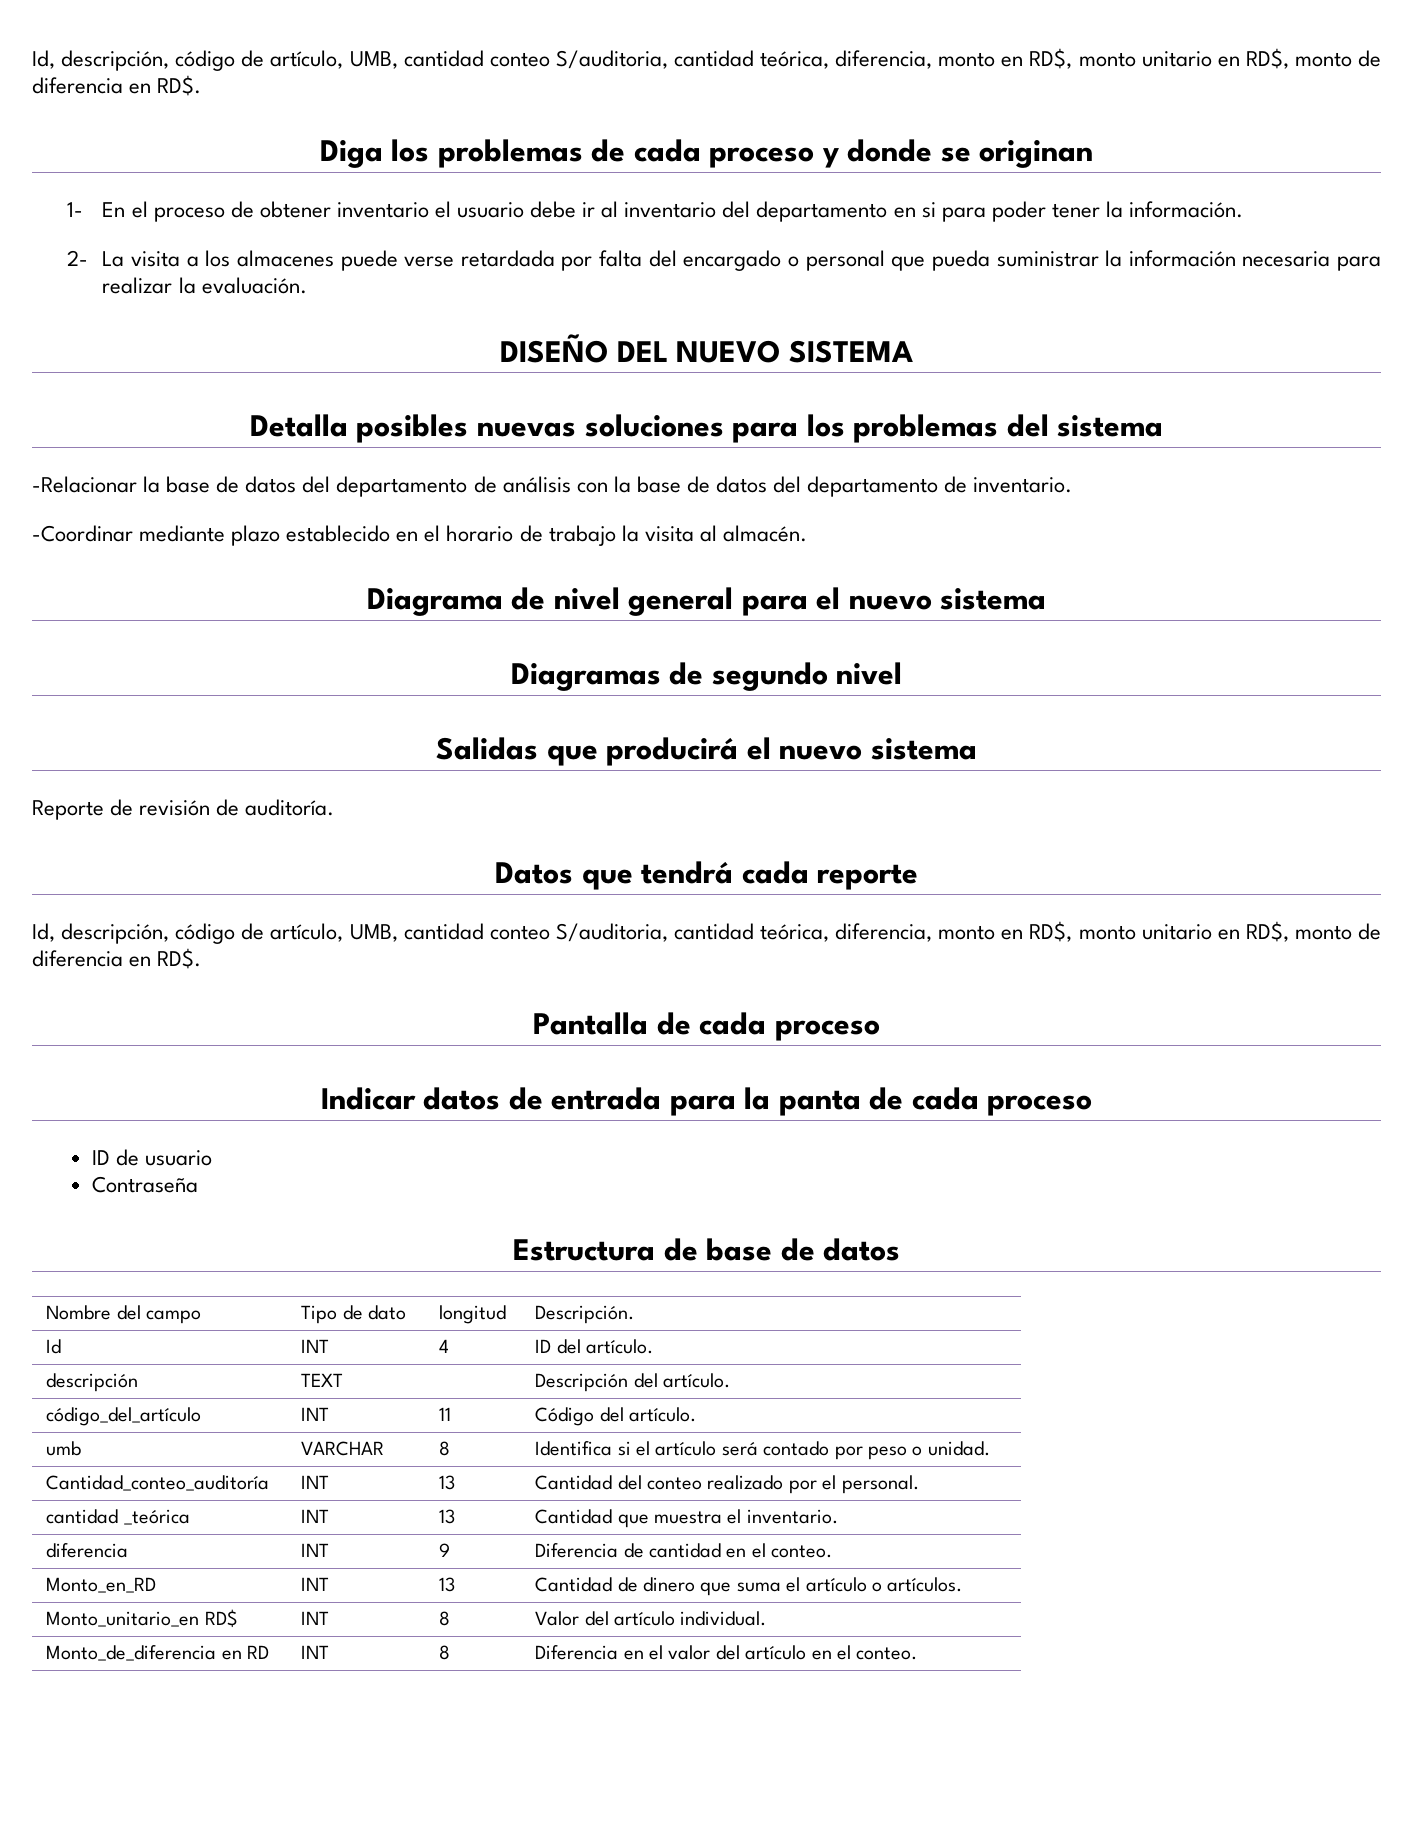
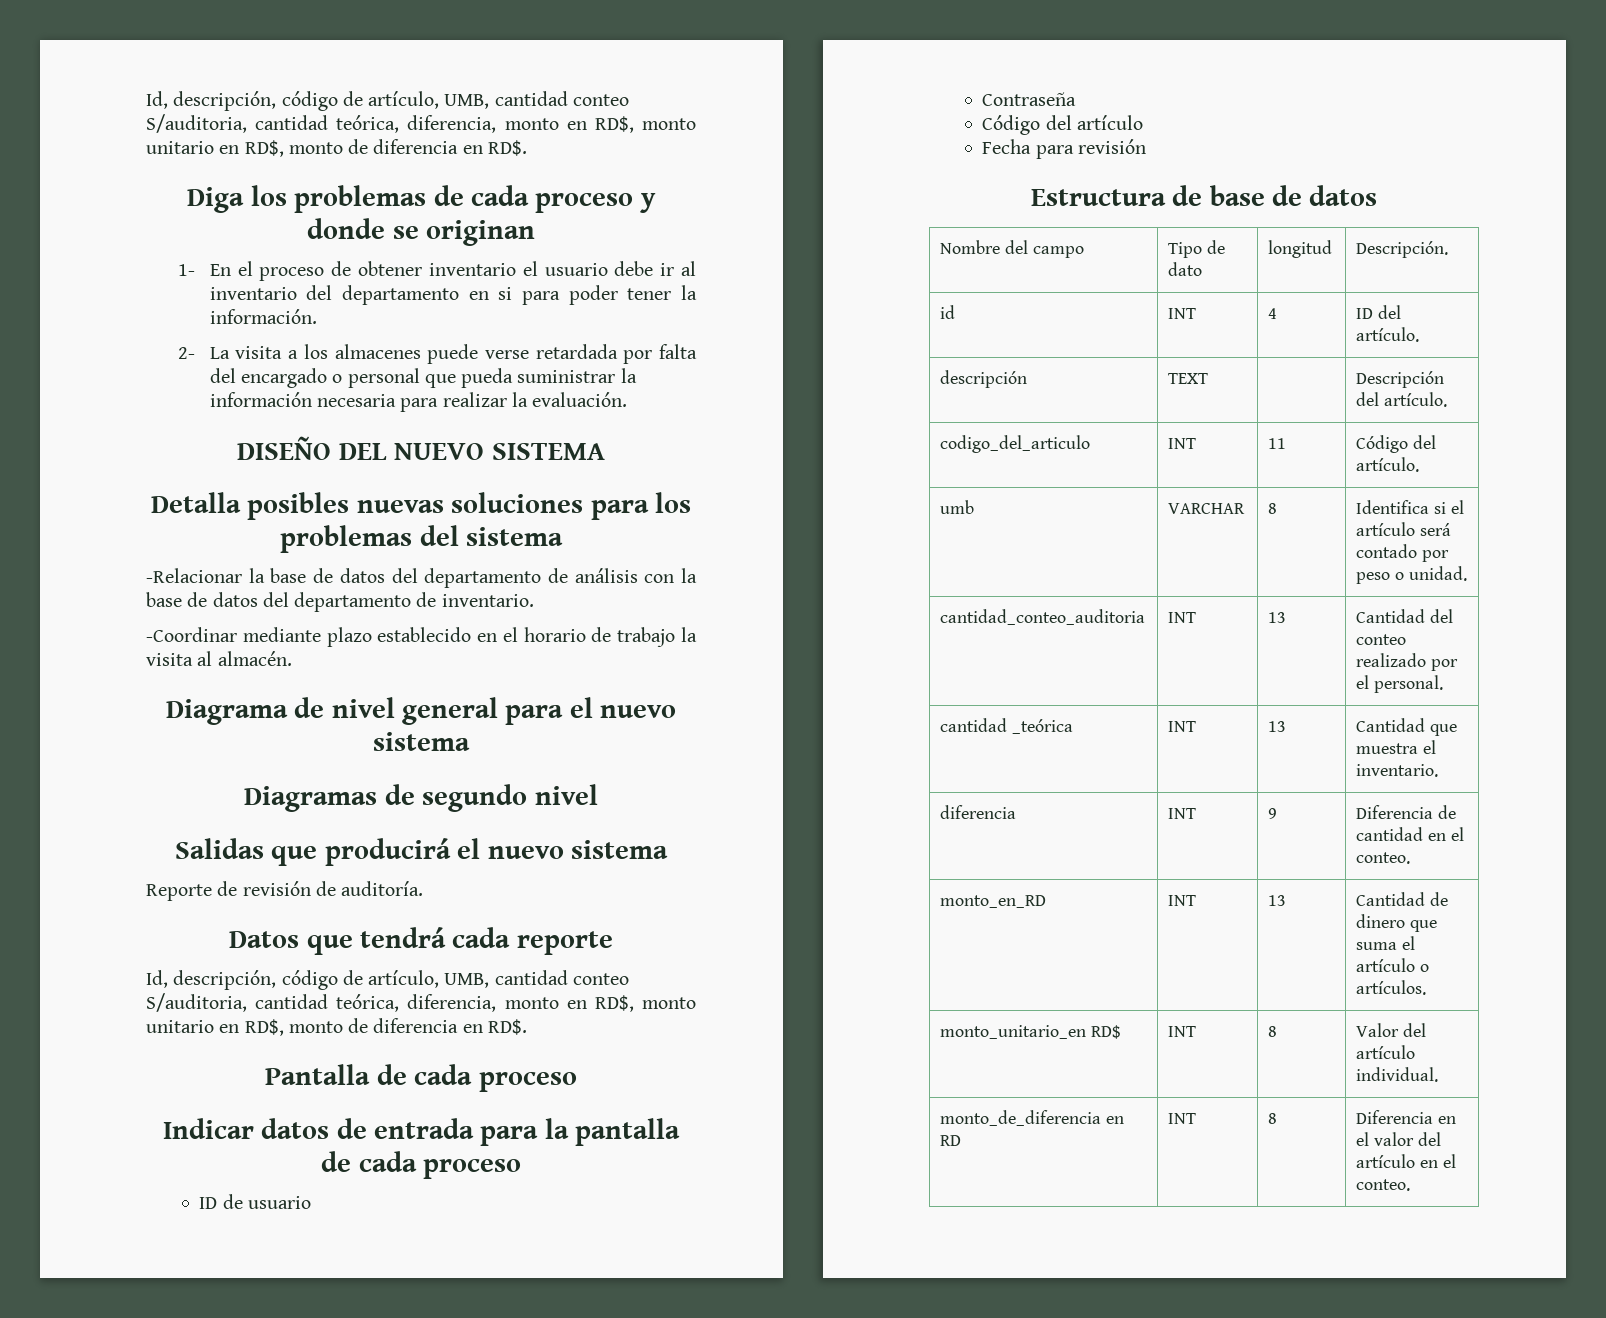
- Indicar datos de entrada para la panta de cada proceso
+ Indicar datos de entrada para la pantalla de cada proceso
+ Código del artículo
+ Fecha para revisión
- Id | INT | 4 | ID del artículo.
+ id | INT | 4 | ID del artículo.
- código_del_artículo | INT | 11 | Código del artículo.
+ codigo_del_articulo | INT | 11 | Código del artículo.
- Cantidad_conteo_auditoría | INT | 13 | Cantidad del conteo realizado por el personal.
+ cantidad_conteo_auditoria | INT | 13 | Cantidad del conteo realizado por el personal.
- Monto_en_RD | INT | 13 | Cantidad de dinero que suma el artículo o artículos.
+ monto_en_RD | INT | 13 | Cantidad de dinero que suma el artículo o artículos.
- Monto_unitario_en RD$ | INT | 8 | Valor del artículo individual.
+ monto_unitario_en RD$ | INT | 8 | Valor del artículo individual.
- Monto_de_diferencia en RD | INT | 8 | Diferencia en el valor del artículo en el conteo.
+ monto_de_diferencia en RD | INT | 8 | Diferencia en el valor del artículo en el conteo.

